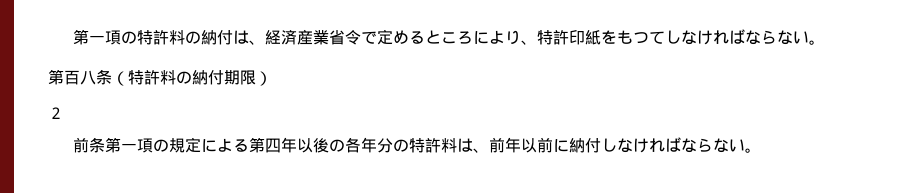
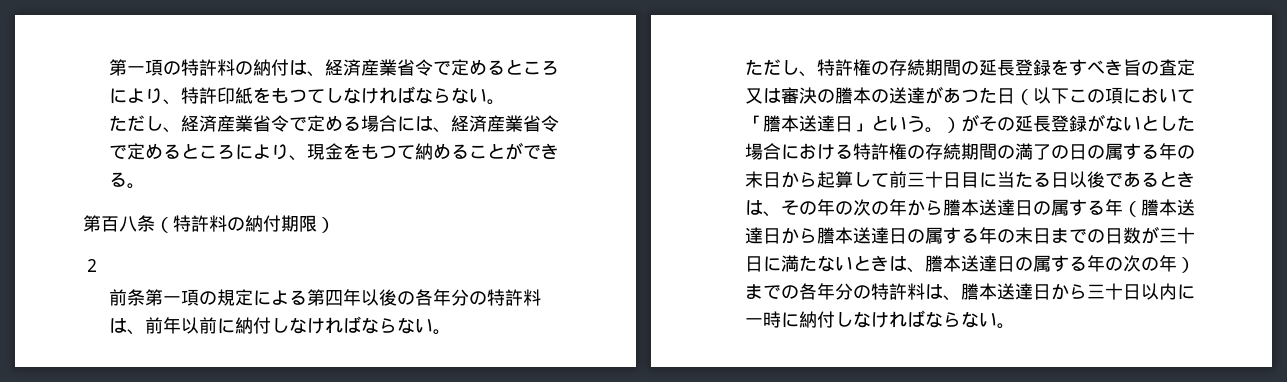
+ ただし、経済産業省令で定める場合には、経済産業省令で定めるところにより、現金をもつて納めることができる。
+ ただし、特許権の存続期間の延長登録をすべき旨の査定又は審決の謄本の送達があつた日（以下この項において「謄本送達日」という。）がその延長登録がないとした場合における特許権の存続期間の満了の日の属する年の末日から起算して前三十日目に当たる日以後であるときは、その年の次の年から謄本送達日の属する年（謄本送達日から謄本送達日の属する年の末日までの日数が三十日に満たないときは、謄本送達日の属する年の次の年）までの各年分の特許料は、謄本送達日から三十日以内に一時に納付しなければならない。

